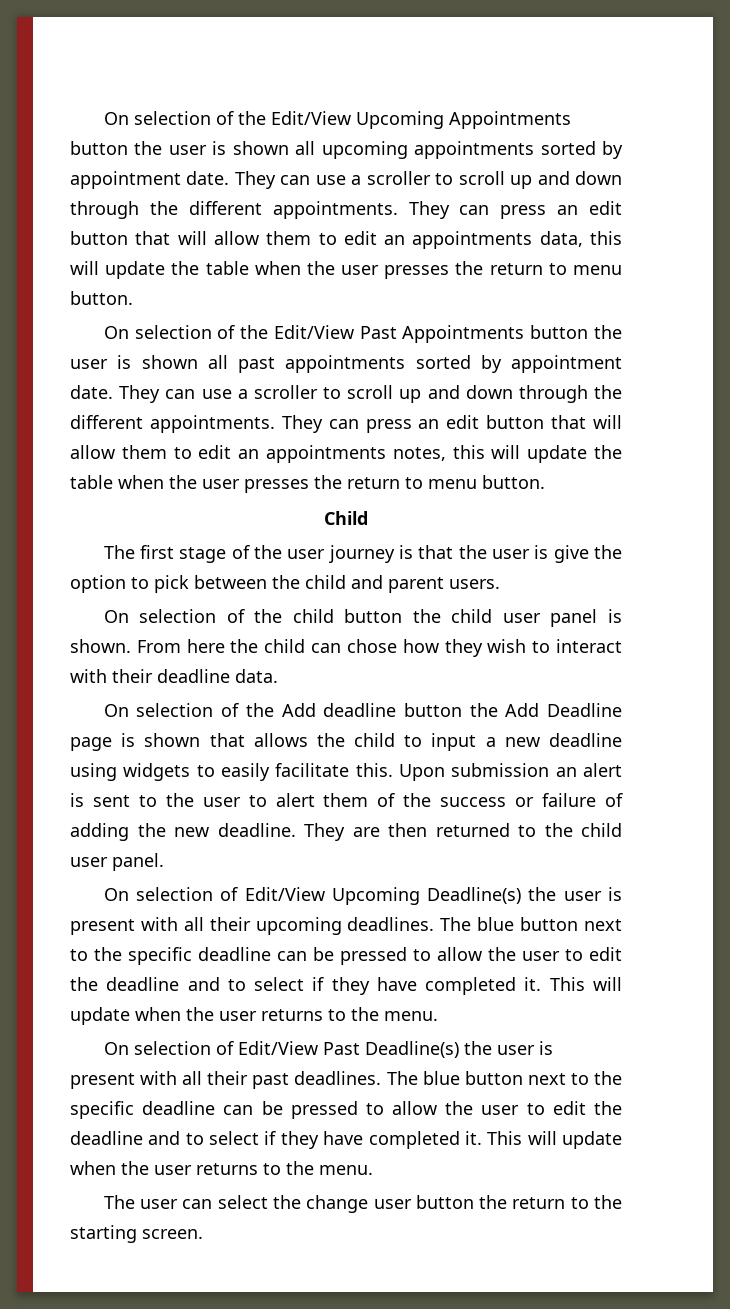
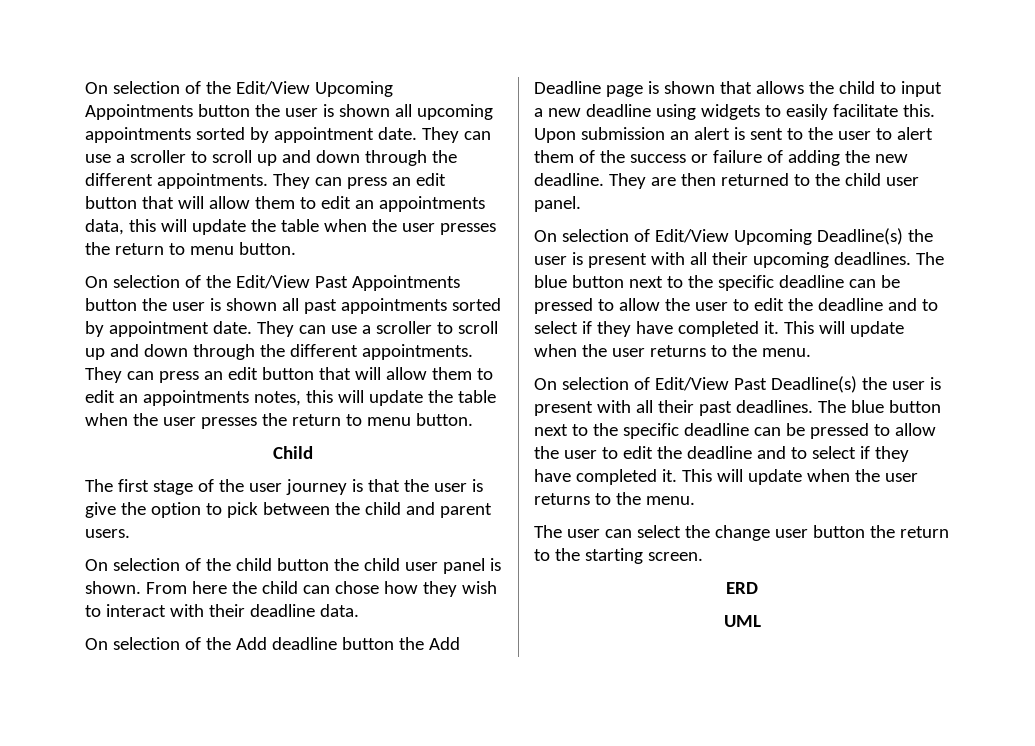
+ ERD
+ UML

